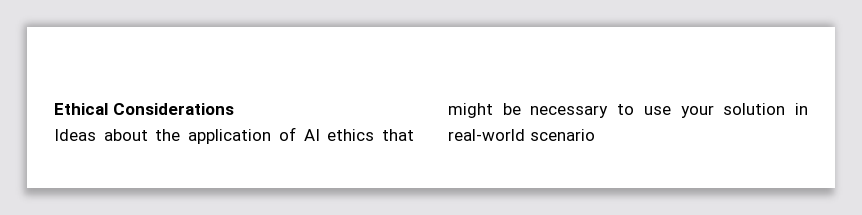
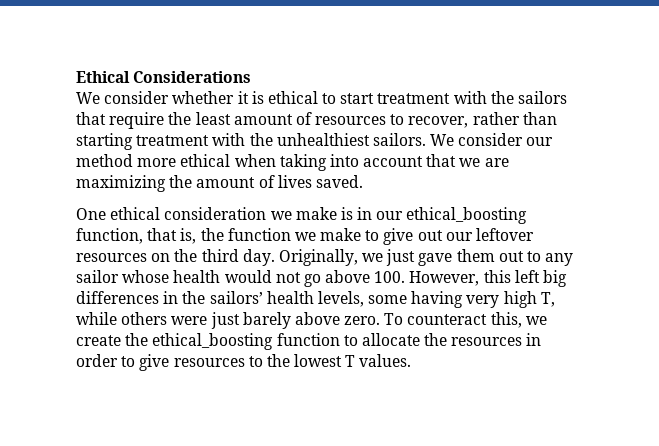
- Ideas about the application of AI ethics that might be necessary to use your solution in real-world scenario
+ We consider whether it is ethical to start treatment with the sailors that require the least amount of resources to recover, rather than starting treatment with the unhealthiest sailors. We consider our method more ethical when taking into account that we are maximizing the amount of lives saved.
+ One ethical consideration we make is in our ethical_boosting function, that is, the function we make to give out our leftover resources on the third day. Originally, we just gave them out to any sailor whose health would not go above 100. However, this left big differences in the sailors’ health levels, some having very high T, while others were just barely above zero. To counteract this, we create the ethical_boosting function to allocate the resources in order to give resources to the lowest T values.

